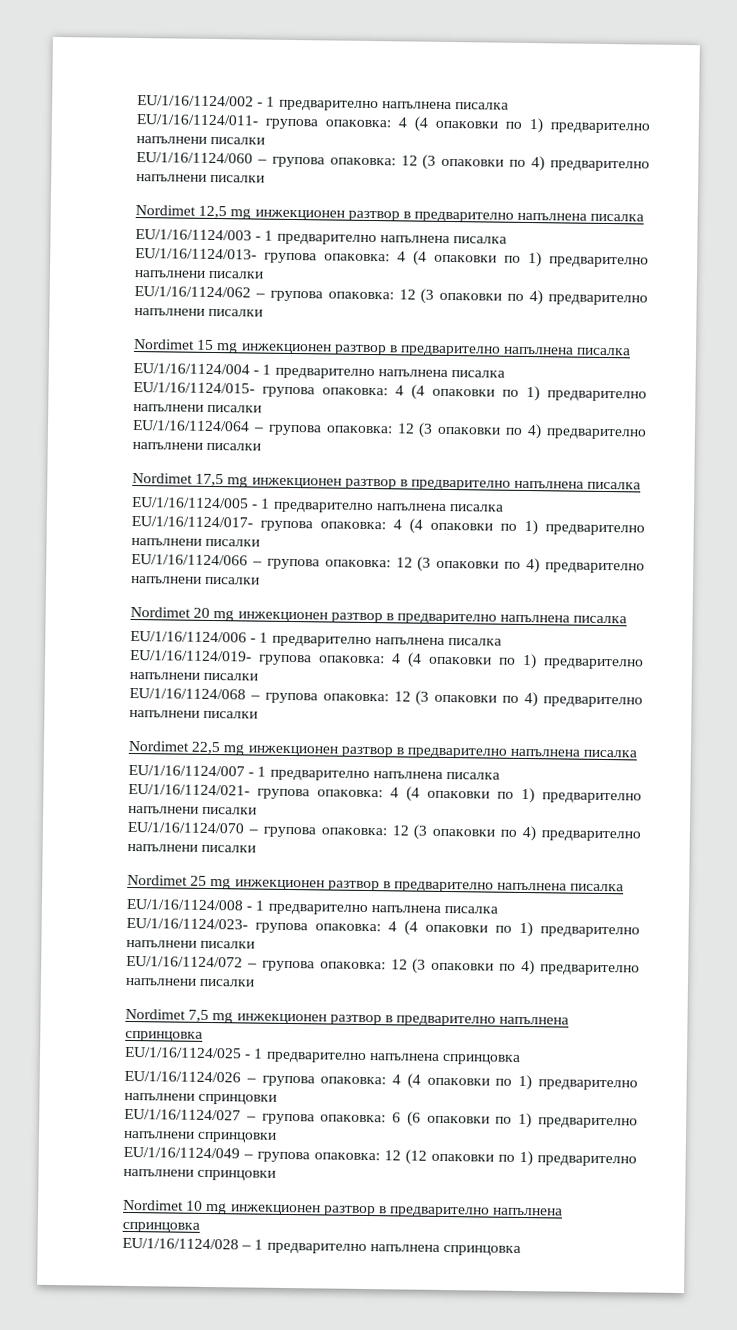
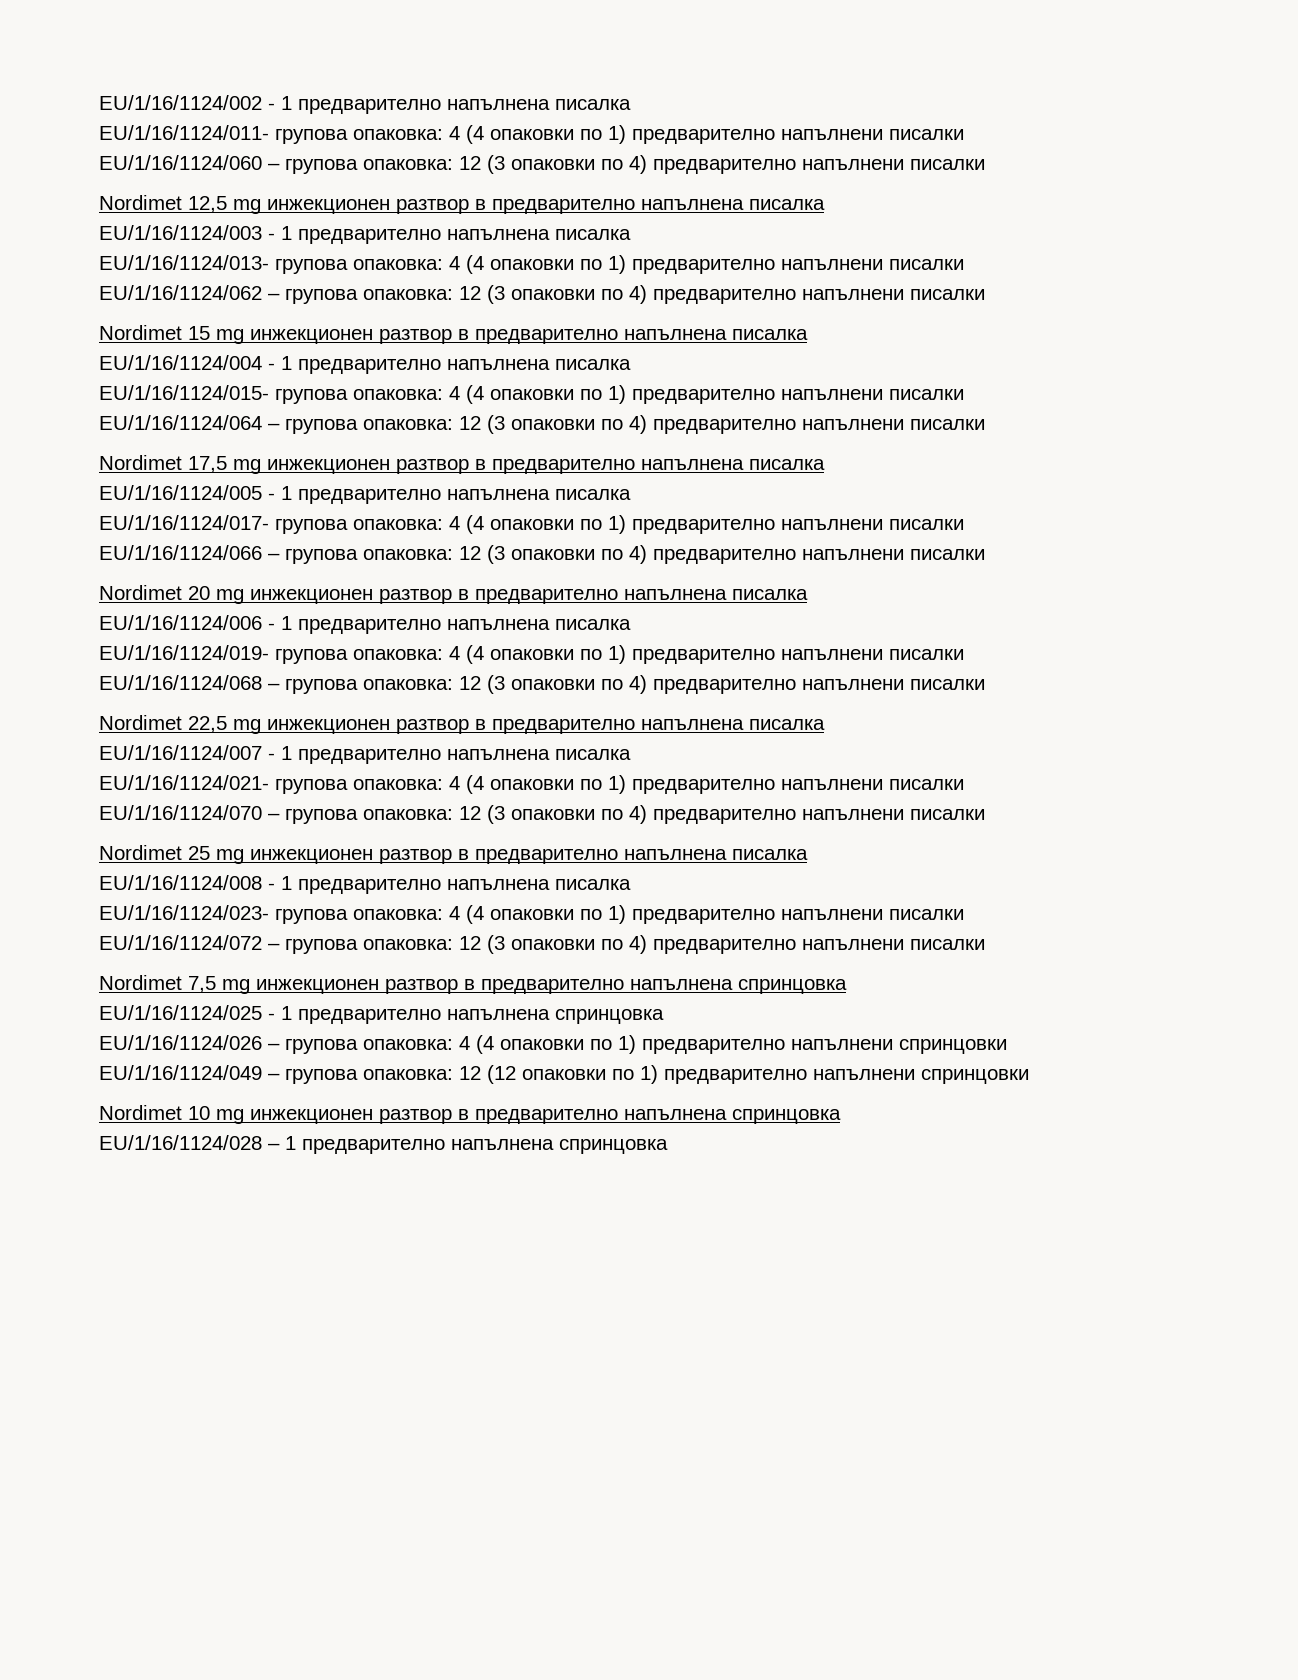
- EU/1/16/1124/027 – групова опаковка: 6 (6 опаковки по 1) предварително напълнени спринцовки

